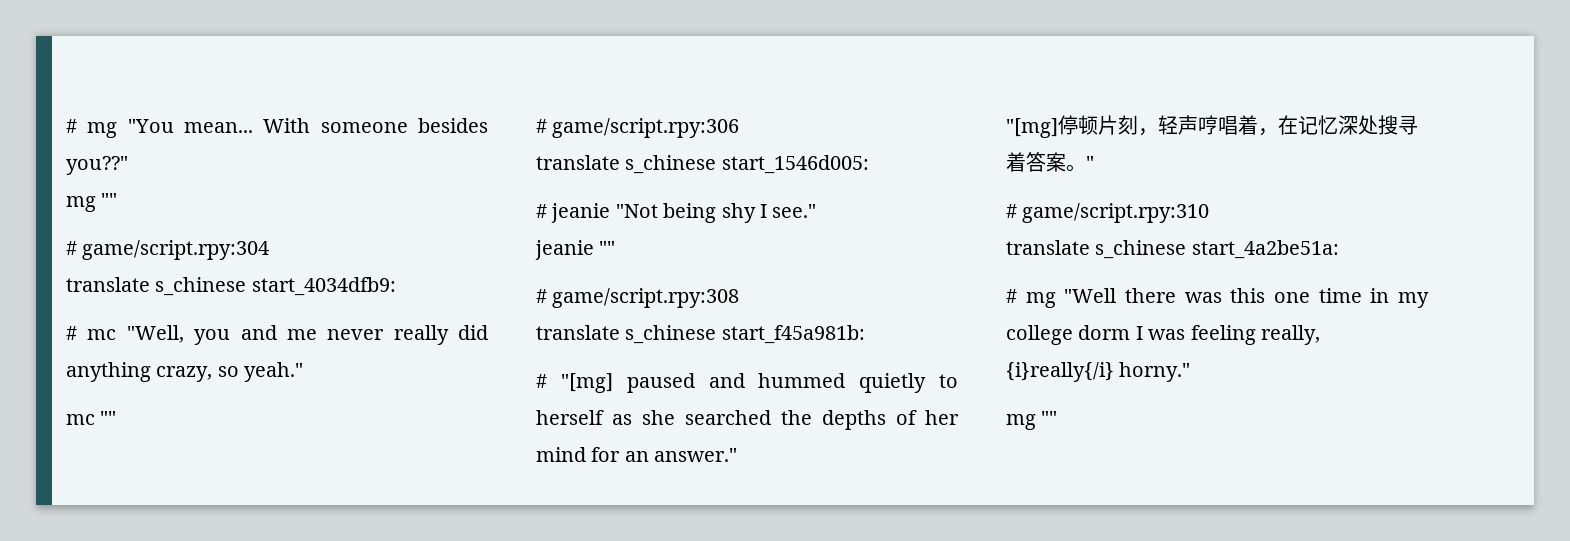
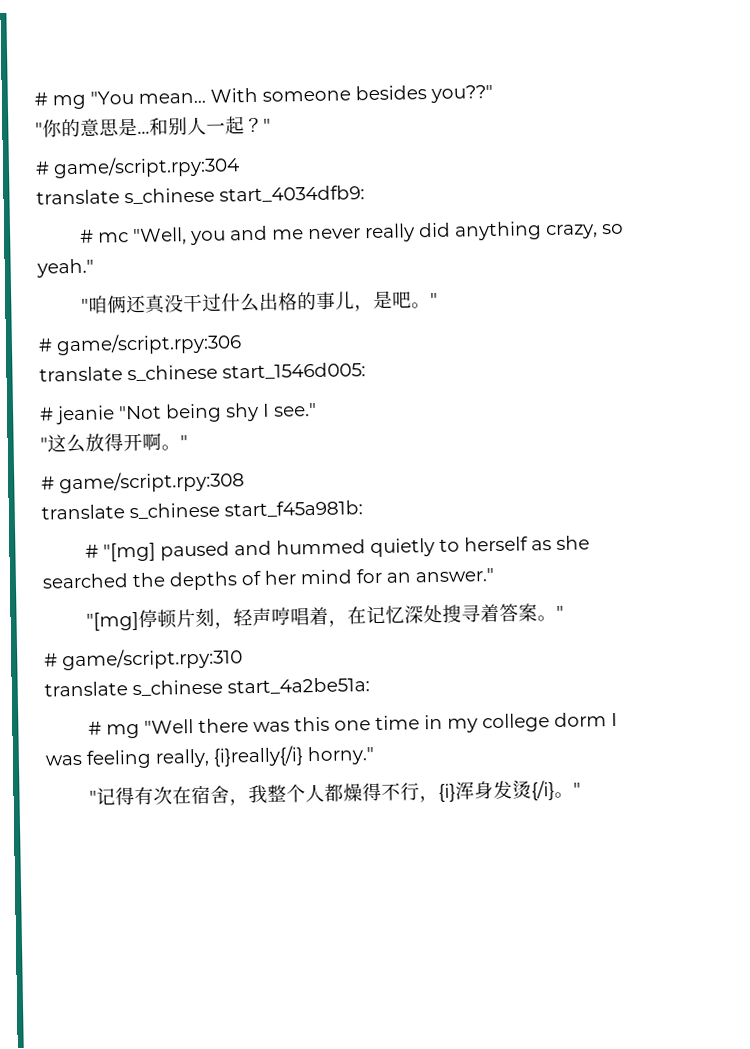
  With someone besides you??"
- mg ""
+ "你的意思是...和别人一起？"
- mc ""
+ "咱俩还真没干过什么出格的事儿，是吧。"
- jeanie ""
+ "这么放得开啊。"
  # mg "Well there was this one time in my college dorm I was feeling really, {i}really{/i} horny."
- mg ""
+ "记得有次在宿舍，我整个人都燥得不行，{i}浑身发烫{/i}。"

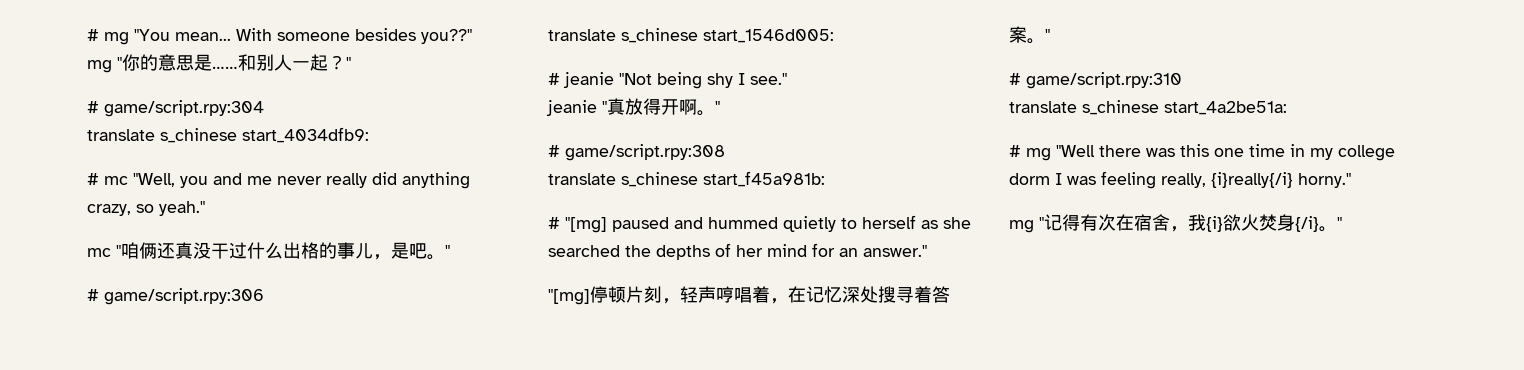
- "你的意思是...
+ mg "你的意思是……
- "咱俩还真没干过什么出格的事儿，是吧。
+ mc "咱俩还真没干过什么出格的事儿，是吧。
- "这么放得开啊。
+ jeanie "真放得开啊。
- "记得有次在宿舍，我整个人都燥得不行，{i}浑身发烫{/i}。
+ mg "记得有次在宿舍，我{i}欲火焚身{/i}。

